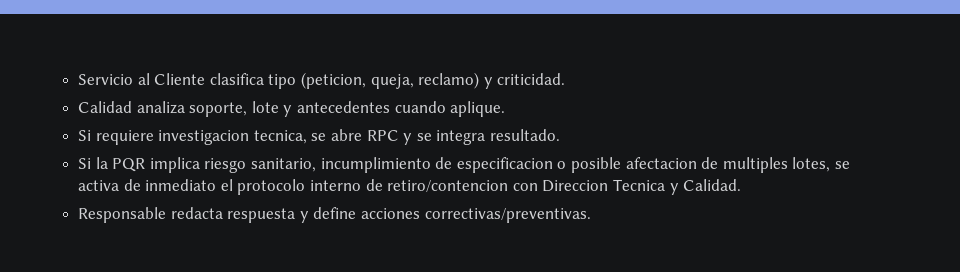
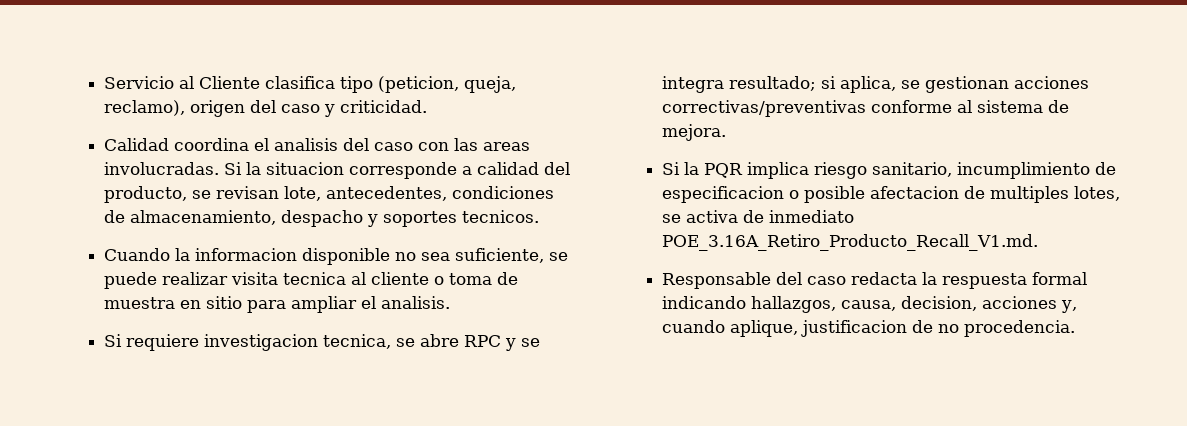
- Servicio al Cliente clasifica tipo (peticion, queja, reclamo) y criticidad.
+ Servicio al Cliente clasifica tipo (peticion, queja, reclamo), origen del caso y criticidad.
- Calidad analiza soporte, lote y antecedentes cuando aplique.
+ Calidad coordina el analisis del caso con las areas involucradas. Si la situacion corresponde a calidad del producto, se revisan lote, antecedentes, condiciones de almacenamiento, despacho y soportes tecnicos.
+ Cuando la informacion disponible no sea suficiente, se puede realizar visita tecnica al cliente o toma de muestra en sitio para ampliar el analisis.
- Si requiere investigacion tecnica, se abre RPC y se integra resultado.
+ Si requiere investigacion tecnica, se abre RPC y se integra resultado; si aplica, se gestionan acciones correctivas/preventivas conforme al sistema de mejora.
- Si la PQR implica riesgo sanitario, incumplimiento de especificacion o posible afectacion de multiples lotes, se activa de inmediato el protocolo interno de retiro/contencion con Direccion Tecnica y Calidad.
- Responsable redacta respuesta y define acciones correctivas/preventivas.
+ Si la PQR implica riesgo sanitario, incumplimiento de especificacion o posible afectacion de multiples lotes, se activa de inmediato POE_3.16A_Retiro_Producto_Recall_V1.md.
+ Responsable del caso redacta la respuesta formal indicando hallazgos, causa, decision, acciones y, cuando aplique, justificacion de no procedencia.

